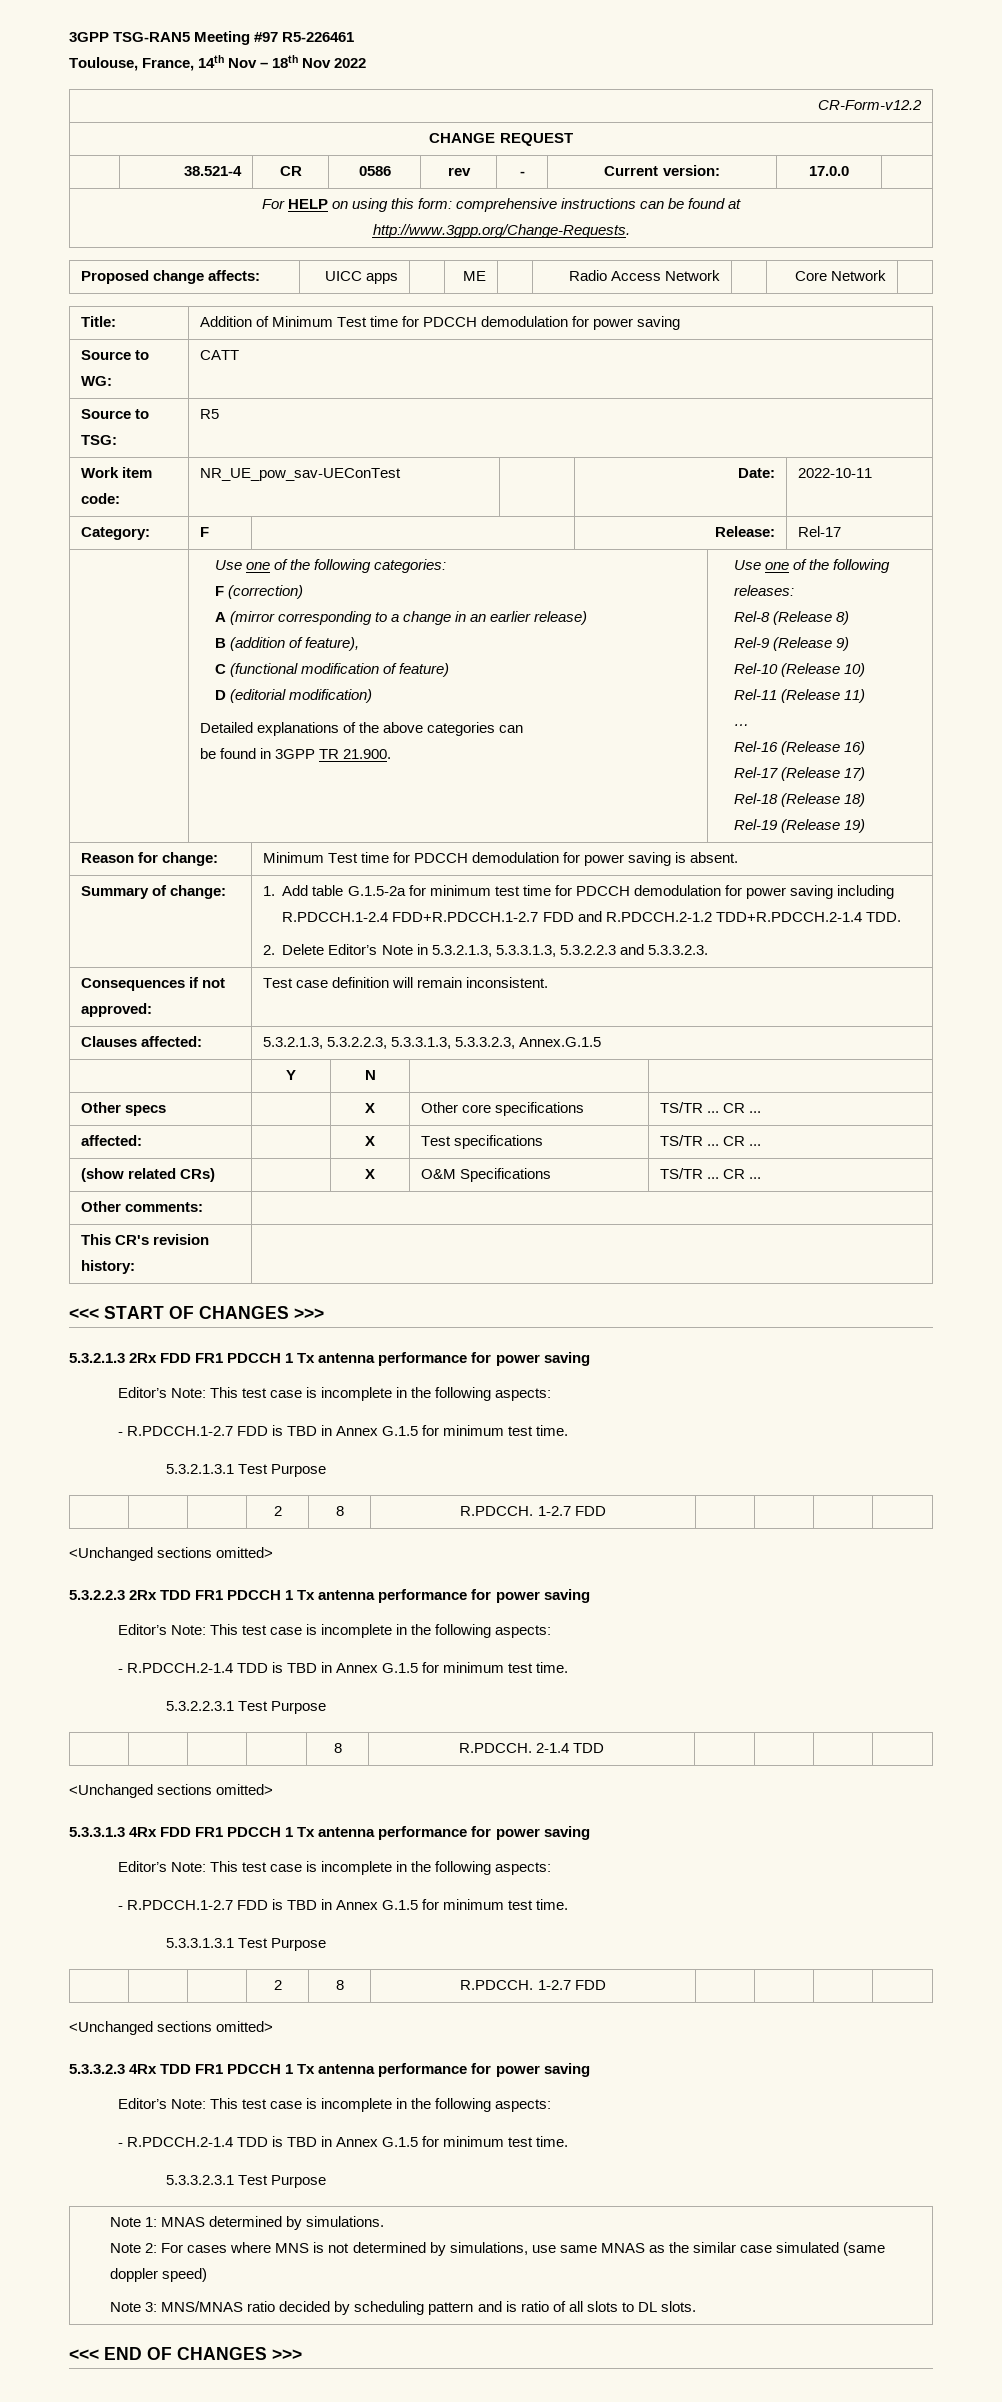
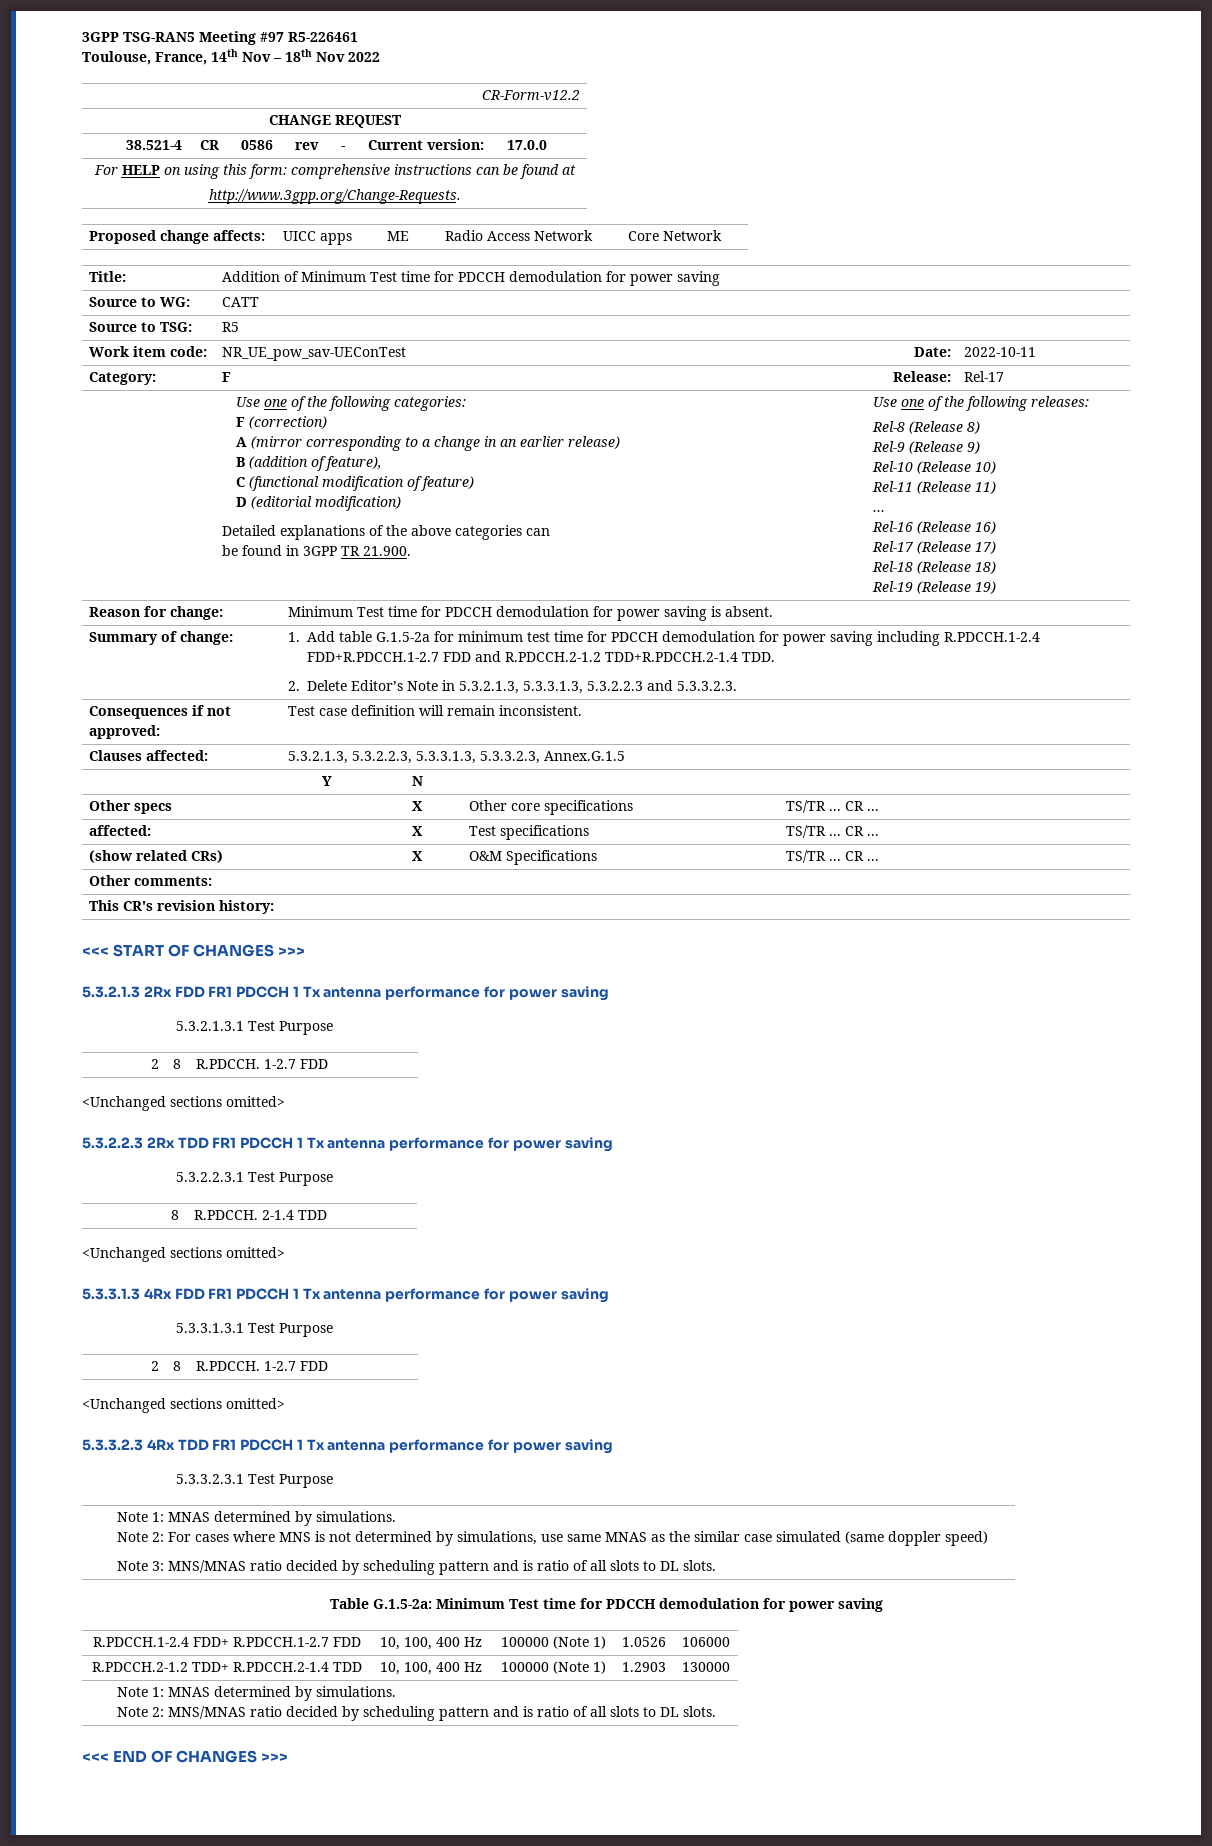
  5.3.2.1.3 2Rx FDD FR1 PDCCH 1 Tx antenna performance for power saving
- Editor’s Note: This test case is incomplete in the following aspects:
- - R.PDCCH.1-2.7 FDD is TBD in Annex G.1.5 for minimum test time.
  5.3.2.2.3 2Rx TDD FR1 PDCCH 1 Tx antenna performance for power saving
- Editor’s Note: This test case is incomplete in the following aspects:
- - R.PDCCH.2-1.4 TDD is TBD in Annex G.1.5 for minimum test time.
  5.3.3.1.3 4Rx FDD FR1 PDCCH 1 Tx antenna performance for power saving
- Editor’s Note: This test case is incomplete in the following aspects:
- - R.PDCCH.1-2.7 FDD is TBD in Annex G.1.5 for minimum test time.
  5.3.3.2.3 4Rx TDD FR1 PDCCH 1 Tx antenna performance for power saving
- Editor’s Note: This test case is incomplete in the following aspects:
- - R.PDCCH.2-1.4 TDD is TBD in Annex G.1.5 for minimum test time.
+ Table G.1.5-2a: Minimum Test time for PDCCH demodulation for power saving
+ R.PDCCH.1-2.4 FDD+ R.PDCCH.1-2.7 FDD | 10, 100, 400 Hz | 100000 (Note 1) | 1.0526 | 106000
+ R.PDCCH.2-1.2 TDD+ R.PDCCH.2-1.4 TDD | 10, 100, 400 Hz | 100000 (Note 1) | 1.2903 | 130000
+ Note 1: MNAS determined by simulations.
+ Note 2: MNS/MNAS ratio decided by scheduling pattern and is ratio of all slots to DL slots.

